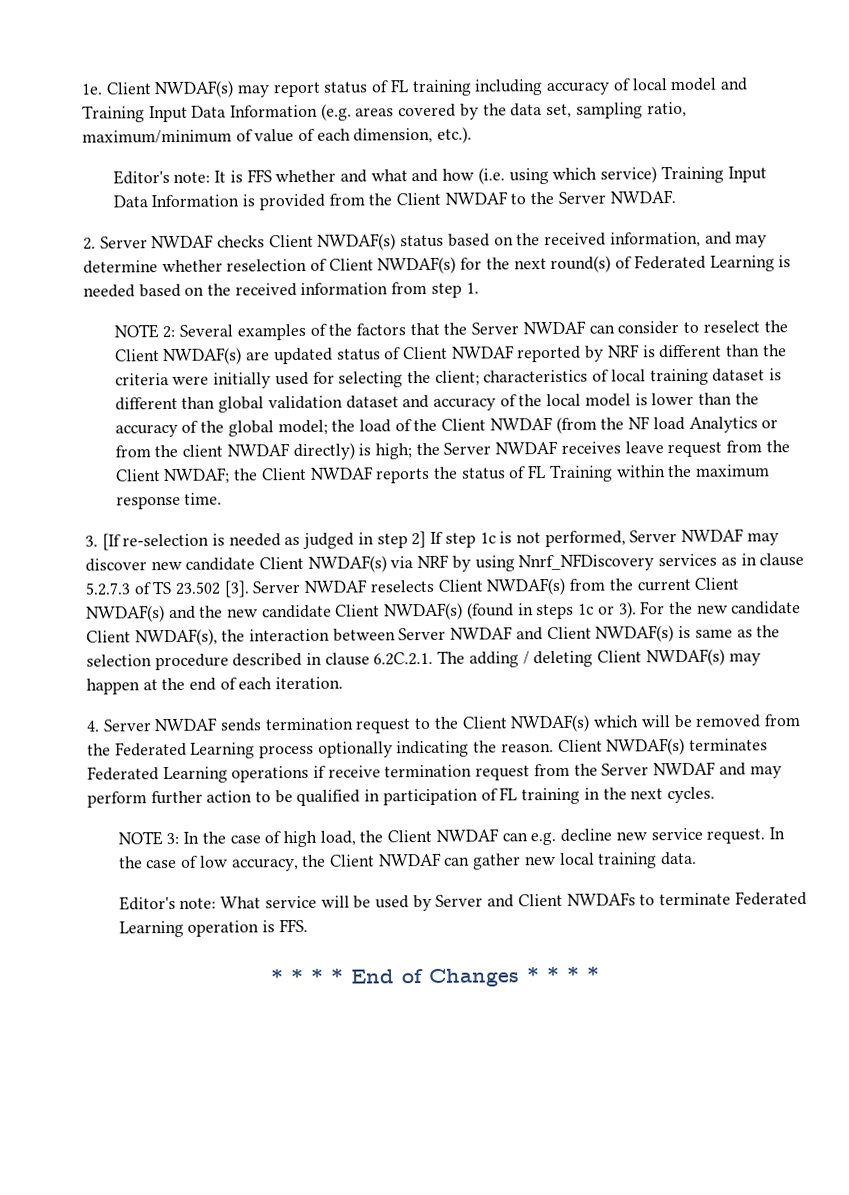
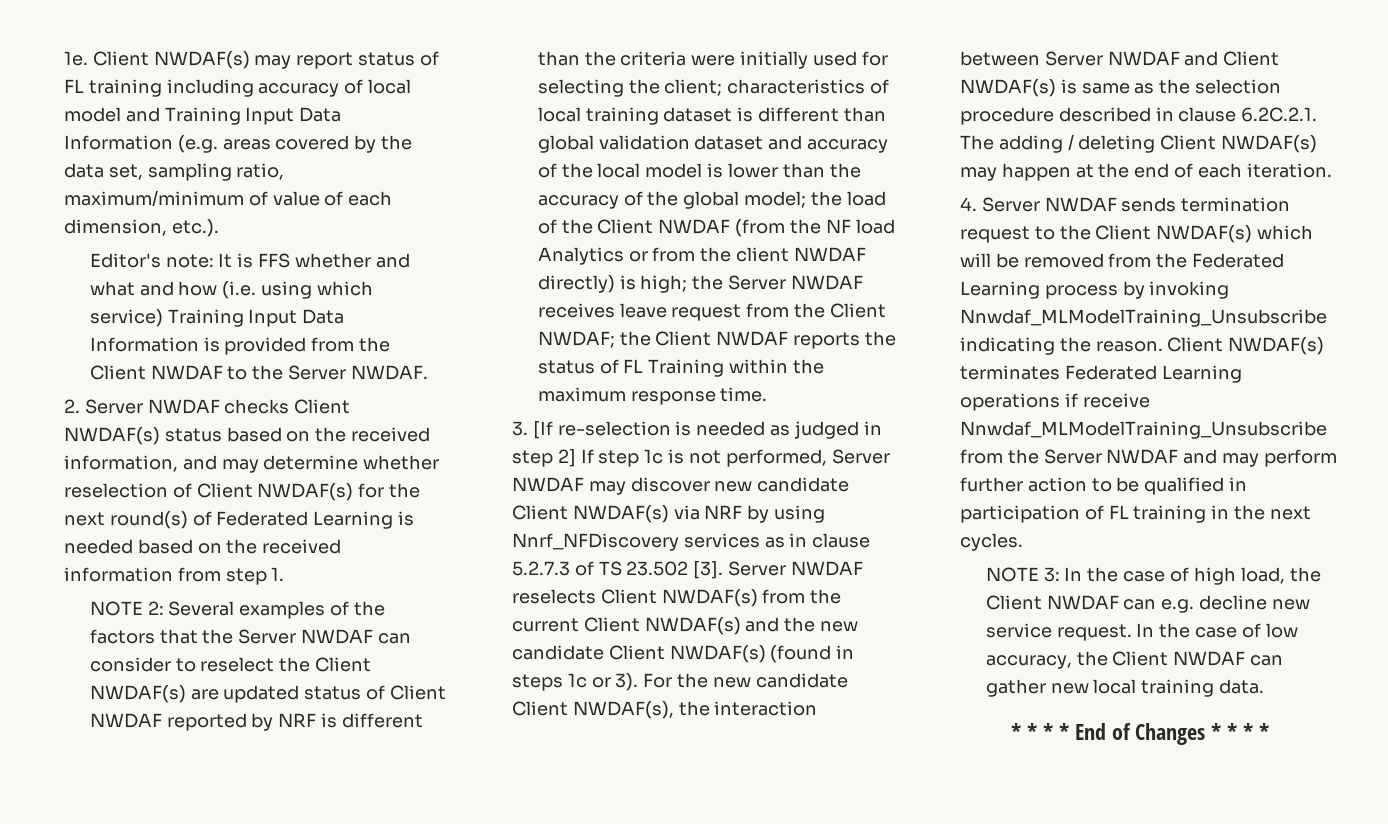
- 4. Server NWDAF sends termination request to the Client NWDAF(s) which will be removed from the Federated Learning process optionally indicating the reason.
+ 4. Server NWDAF sends termination request to the Client NWDAF(s) which will be removed from the Federated Learning process by invoking Nnwdaf_MLModelTraining_Unsubscribe indicating the reason.
- Client NWDAF(s) terminates Federated Learning operations if receive termination request from the Server NWDAF and may perform further action to be qualified in participation of FL training in the next cycles.
+ Client NWDAF(s) terminates Federated Learning operations if receive Nnwdaf_MLModelTraining_Unsubscribe from the Server NWDAF and may perform further action to be qualified in participation of FL training in the next cycles.
- Editor's note: What service will be used by Server and Client NWDAFs to terminate Federated Learning operation is FFS.

